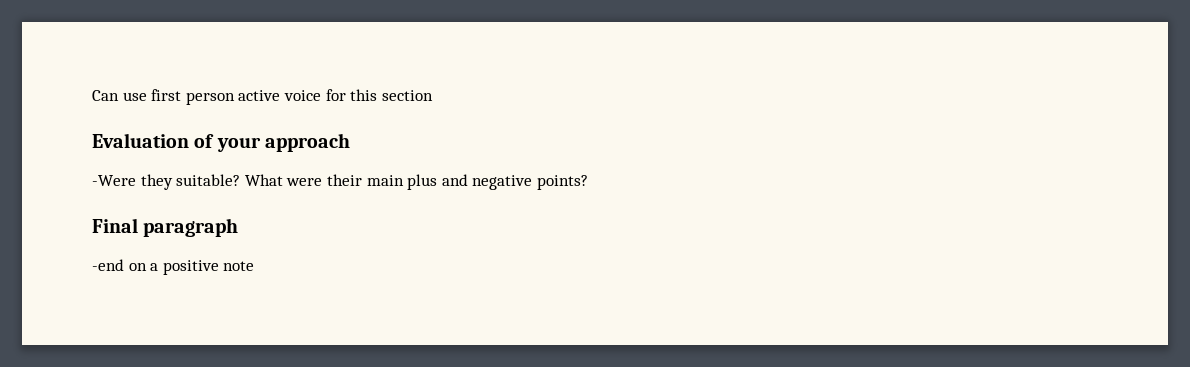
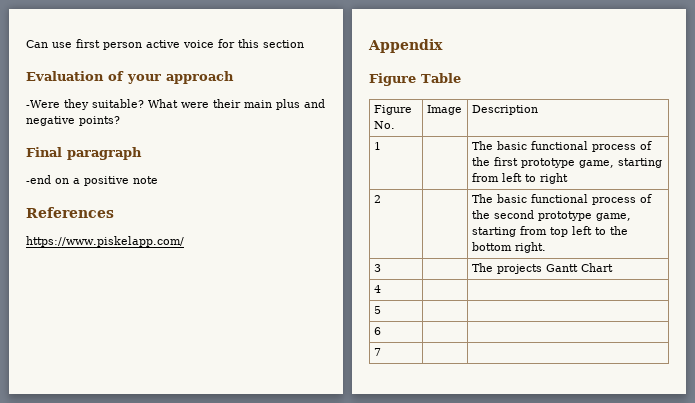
+ References
+ https://www.piskelapp.com/
+ Appendix
+ Figure Table
+ Figure No. | Image | Description
+ 1 | | The basic functional process of the first prototype game, starting from left to right
+ 2 | | The basic functional process of the second prototype game, starting from top left to the bottom right.
+ 3 | | The projects Gantt Chart
+ 4 | |
+ 5 | |
+ 6 | |
+ 7 | |

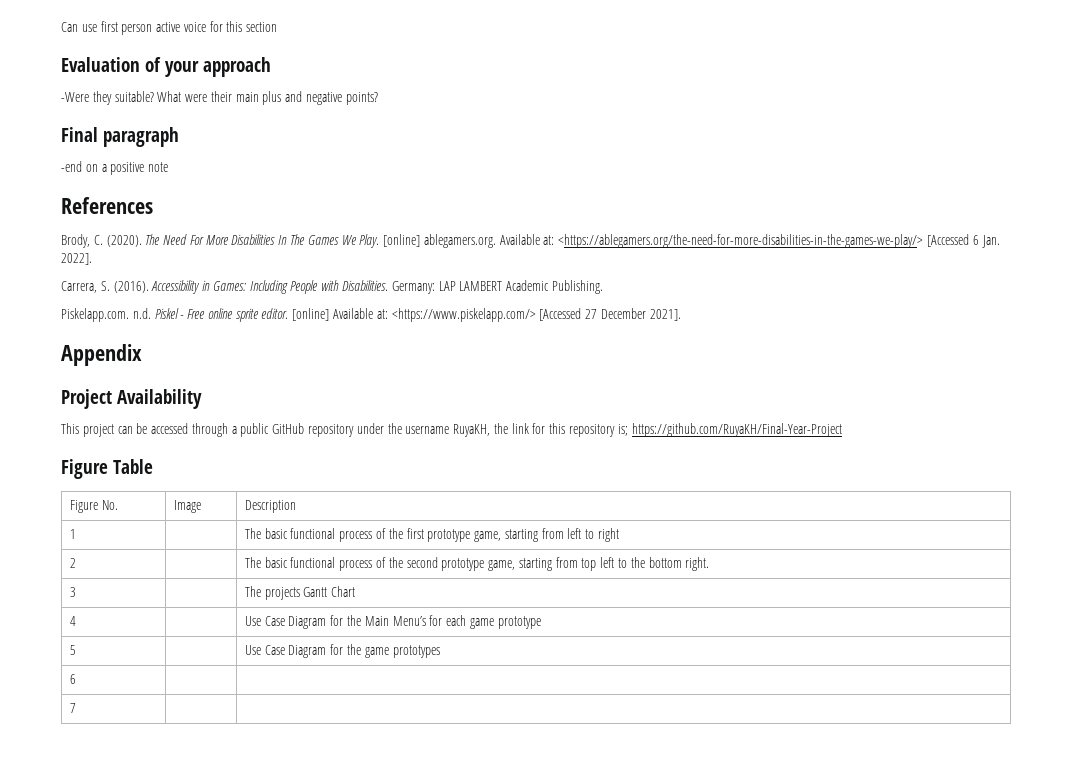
- https://www.piskelapp.com/
+ Brody, C. (2020). The Need For More Disabilities In The Games We Play. [online] ablegamers.org. Available at: <https://ablegamers.org/the-need-for-more-disabilities-in-the-games-we-play/> [Accessed 6 Jan. 2022].
+ Carrera, S. (2016). Accessibility in Games: Including People with Disabilities. Germany: LAP LAMBERT Academic Publishing.
+ Piskelapp.com. n.d. Piskel - Free online sprite editor. [online] Available at: <https://www.piskelapp.com/> [Accessed 27 December 2021].
  Appendix
+ Project Availability
+ This project can be accessed through a public GitHub repository under the username RuyaKH, the link for this repository is; https://github.com/RuyaKH/Final-Year-Project
- 4 | |
- 5 | |
+ 4 | | Use Case Diagram for the Main Menu’s for each game prototype
+ 5 | | Use Case Diagram for the game prototypes

